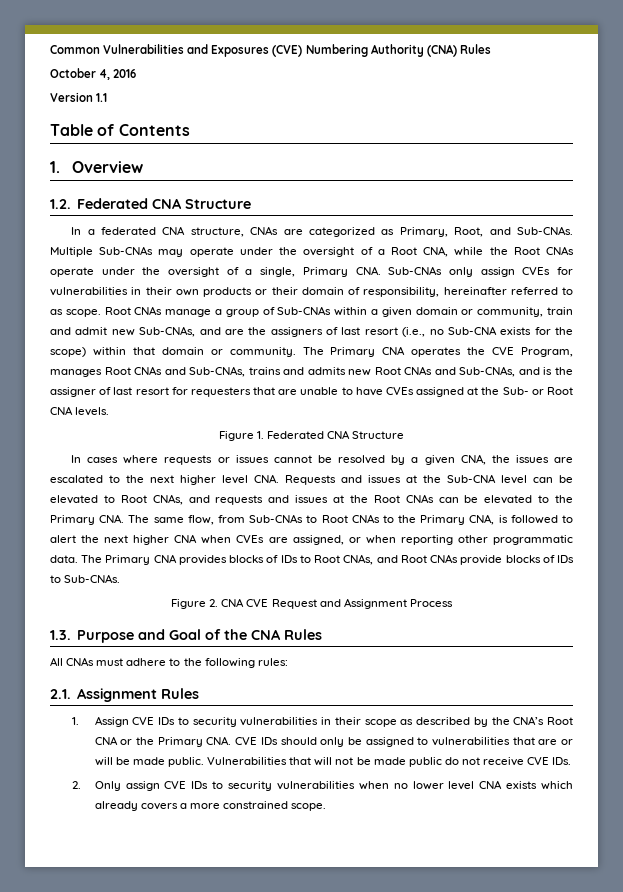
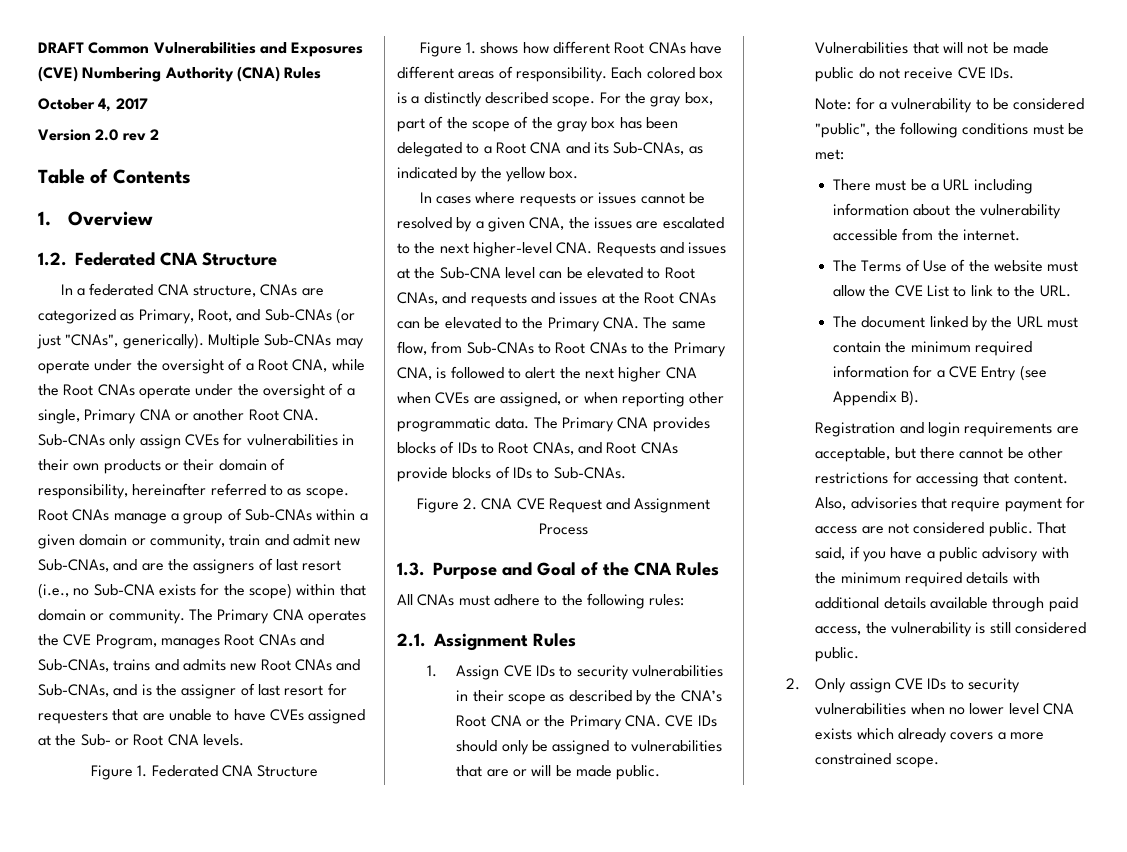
- Common Vulnerabilities and Exposures (CVE) Numbering Authority (CNA) Rules
+ DRAFT Common Vulnerabilities and Exposures (CVE) Numbering Authority (CNA) Rules
- October 4, 2016
+ October 4, 2017
- Version 1.1
+ Version 2.0 rev 2
- In a federated CNA structure, CNAs are categorized as Primary, Root, and Sub-CNAs.
+ In a federated CNA structure, CNAs are categorized as Primary, Root, and Sub-CNAs (or just "CNAs", generically).
- Multiple Sub-CNAs may operate under the oversight of a Root CNA, while the Root CNAs operate under the oversight of a single, Primary CNA. Sub-CNAs only assign CVEs for vulnerabilities in their own products or their domain of responsibility, hereinafter referred to as scope.
+ Multiple Sub-CNAs may operate under the oversight of a Root CNA, while the Root CNAs operate under the oversight of a single, Primary CNA or another Root CNA. Sub-CNAs only assign CVEs for vulnerabilities in their own products or their domain of responsibility, hereinafter referred to as scope.
+ Figure 1. shows how different Root CNAs have different areas of responsibility. Each colored box is a distinctly described scope. For the gray box, part of the scope of the gray box has been delegated to a Root CNA and its Sub-CNAs, as indicated by the yellow box.
- In cases where requests or issues cannot be resolved by a given CNA, the issues are escalated to the next higher level CNA. Requests and issues at the Sub-CNA level can be elevated to Root CNAs, and requests and issues at the Root CNAs can be elevated to the Primary CNA. The same flow, from Sub-CNAs to Root CNAs to the Primary CNA, is followed to alert the next higher CNA when CVEs are assigned, or when reporting other programmatic data.
+ In cases where requests or issues cannot be resolved by a given CNA, the issues are escalated to the next higher-level CNA. Requests and issues at the Sub-CNA level can be elevated to Root CNAs, and requests and issues at the Root CNAs can be elevated to the Primary CNA. The same flow, from Sub-CNAs to Root CNAs to the Primary CNA, is followed to alert the next higher CNA when CVEs are assigned, or when reporting other programmatic data.
+ Note: for a vulnerability to be considered "public", the following conditions must be met:
+ There must be a URL including information about the vulnerability accessible from the internet.
+ The Terms of Use of the website must allow the CVE List to link to the URL.
+ The document linked by the URL must contain the minimum required information for a CVE Entry (see Appendix B).
+ Registration and login requirements are acceptable, but there cannot be other restrictions for accessing that content. Also, advisories that require payment for access are not considered public. That said, if you have a public advisory with the minimum required details with additional details available through paid access, the vulnerability is still considered public.

